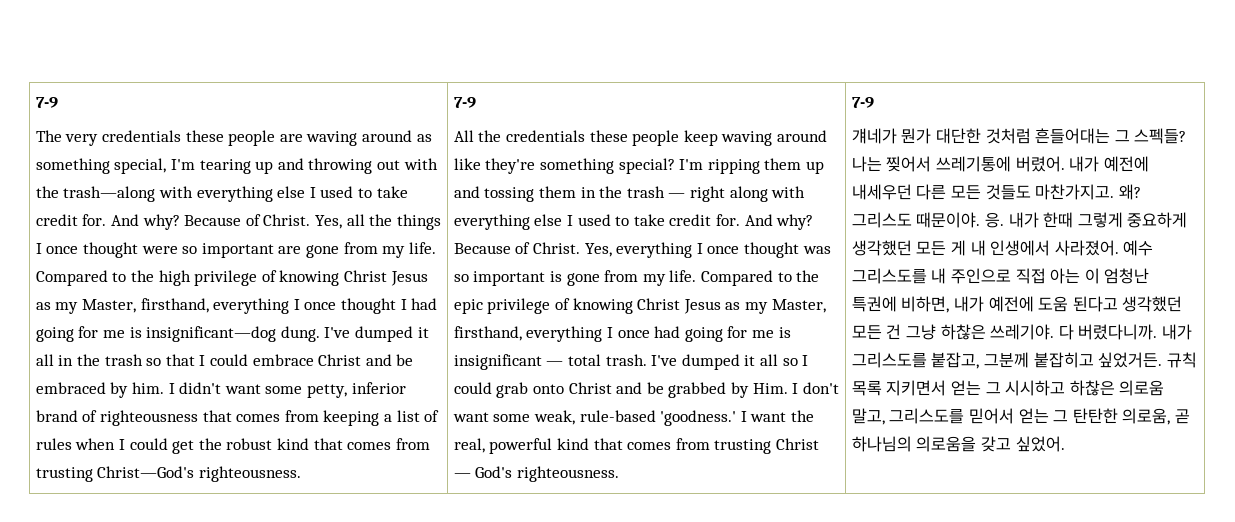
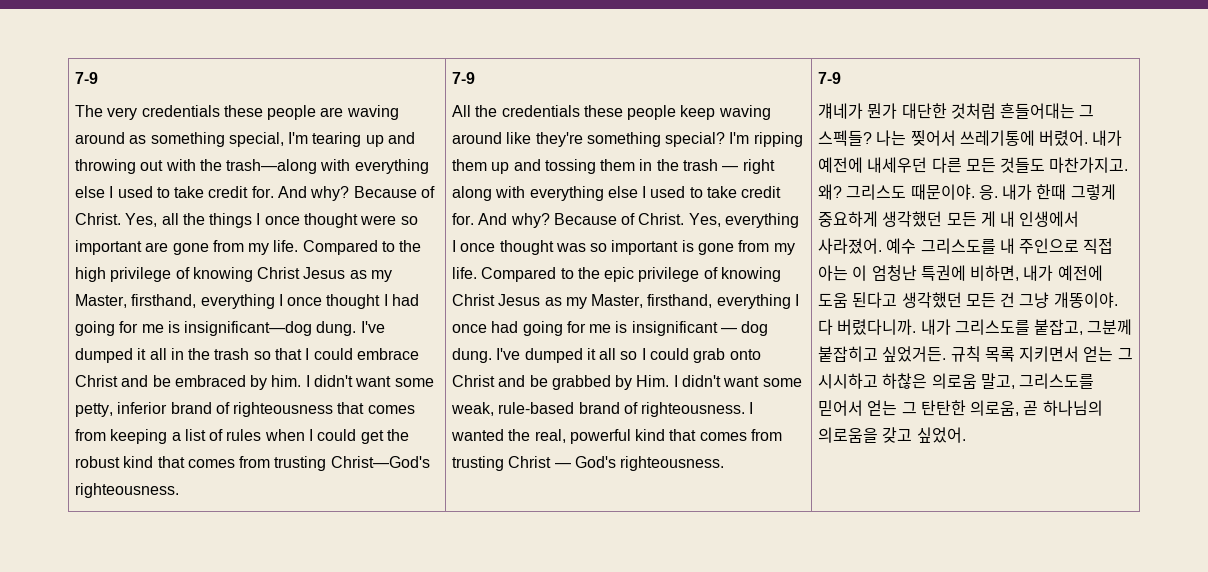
- Compared to the epic privilege of knowing Christ Jesus as my Master, firsthand, everything I once had going for me is insignificant — total trash.
+ Compared to the epic privilege of knowing Christ Jesus as my Master, firsthand, everything I once had going for me is insignificant — dog dung.
- I've dumped it all so I could grab onto Christ and be grabbed by Him. I don't want some weak, rule-based 'goodness.' I want the real, powerful kind that comes from trusting Christ — God's righteousness.
+ I've dumped it all so I could grab onto Christ and be grabbed by Him. I didn't want some weak, rule-based brand of righteousness. I wanted the real, powerful kind that comes from trusting Christ — God's righteousness.
- 예수 그리스도를 내 주인으로 직접 아는 이 엄청난 특권에 비하면, 내가 예전에 도움 된다고 생각했던 모든 건 그냥 하찮은 쓰레기야.
+ 예수 그리스도를 내 주인으로 직접 아는 이 엄청난 특권에 비하면, 내가 예전에 도움 된다고 생각했던 모든 건 그냥 개똥이야.

